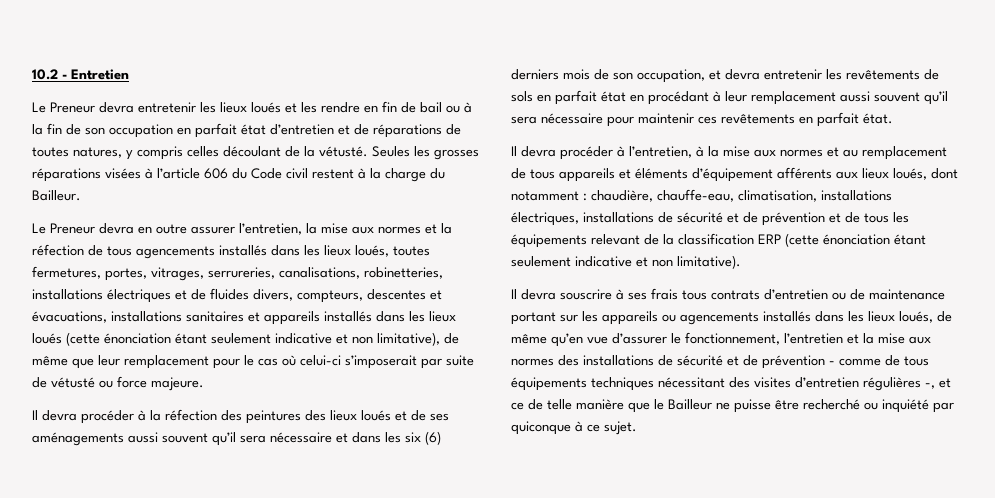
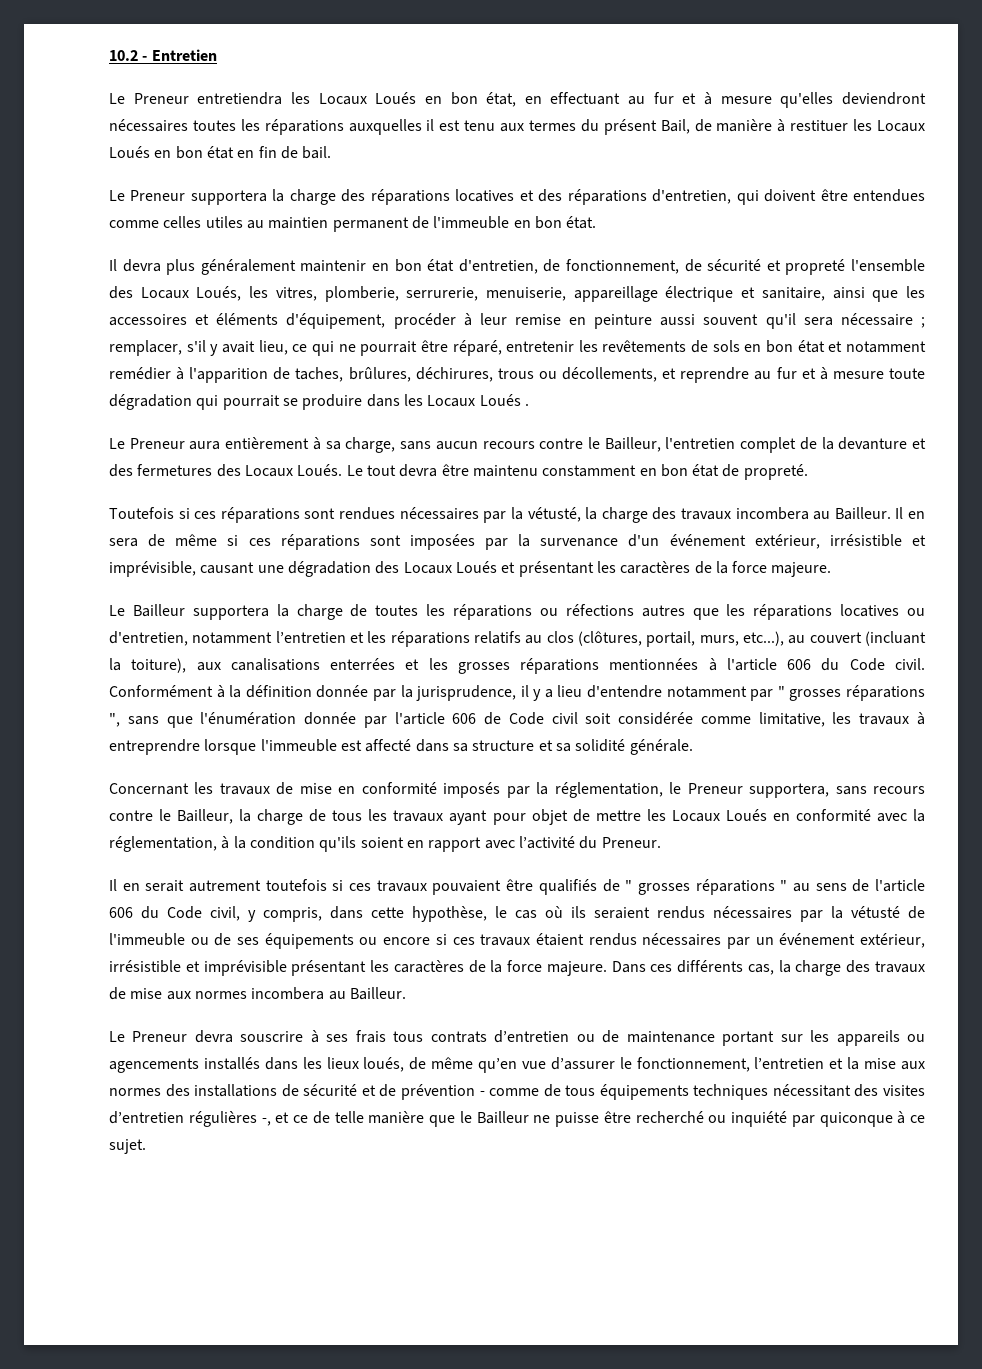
- Le Preneur devra entretenir les lieux loués et les rendre en fin de bail ou à la fin de son occupation en parfait état d’entretien et de réparations de toutes natures, y compris celles découlant de la vétusté. Seules les grosses réparations visées à l’article 606 du Code civil restent à la charge du Bailleur.
- Le Preneur devra en outre assurer l’entretien, la mise aux normes et la réfection de tous agencements installés dans les lieux loués, toutes fermetures, portes, vitrages, serrureries, canalisations, robinetteries, installations électriques et de fluides divers, compteurs, descentes et évacuations, installations sanitaires et appareils installés dans les lieux loués (cette énonciation étant seulement indicative et non limitative), de même que leur remplacement pour le cas où celui-ci s’imposerait par suite de vétusté ou force majeure.
- Il devra procéder à la réfection des peintures des lieux loués et de ses aménagements aussi souvent qu’il sera nécessaire et dans les six (6) derniers mois de son occupation, et devra entretenir les revêtements de sols en parfait état en procédant à leur remplacement aussi souvent qu’il sera nécessaire pour maintenir ces revêtements en parfait état.
- Il devra procéder à l’entretien, à la mise aux normes et au remplacement de tous appareils et éléments d’équipement afférents aux lieux loués, dont notamment : chaudière, chauffe-eau, climatisation, installations électriques, installations de sécurité et de prévention et de tous les équipements relevant de la classification ERP (cette énonciation étant seulement indicative et non limitative).
- Il devra souscrire à ses frais tous contrats d’entretien ou de maintenance portant sur les appareils ou agencements installés dans les lieux loués, de même qu’en vue d’assurer le fonctionnement, l’entretien et la mise aux normes des installations de sécurité et de prévention - comme de tous équipements techniques nécessitant des visites d’entretien régulières -, et ce de telle manière que le Bailleur ne puisse être recherché ou inquiété par quiconque à ce sujet.
+ Le Preneur entretiendra les Locaux Loués en bon état, en effectuant au fur et à mesure qu'elles deviendront nécessaires toutes les réparations auxquelles il est tenu aux termes du présent Bail, de manière à restituer les Locaux Loués en bon état en fin de bail.
+ Le Preneur supportera la charge des réparations locatives et des réparations d'entretien, qui doivent être entendues comme celles utiles au maintien permanent de l'immeuble en bon état.
+ Il devra plus généralement maintenir en bon état d'entretien, de fonctionnement, de sécurité et propreté l'ensemble des Locaux Loués, les vitres, plomberie, serrurerie, menuiserie, appareillage électrique et sanitaire, ainsi que les accessoires et éléments d'équipement, procéder à leur remise en peinture aussi souvent qu'il sera nécessaire ; remplacer, s'il y avait lieu, ce qui ne pourrait être réparé, entretenir les revêtements de sols en bon état et notamment remédier à l'apparition de taches, brûlures, déchirures, trous ou décollements, et reprendre au fur et à mesure toute dégradation qui pourrait se produire dans les Locaux Loués .
+ Le Preneur aura entièrement à sa charge, sans aucun recours contre le Bailleur, l'entretien complet de la devanture et des fermetures des Locaux Loués. Le tout devra être maintenu constamment en bon état de propreté.
+ Toutefois si ces réparations sont rendues nécessaires par la vétusté, la charge des travaux incombera au Bailleur. Il en sera de même si ces réparations sont imposées par la survenance d'un événement extérieur, irrésistible et imprévisible, causant une dégradation des Locaux Loués et présentant les caractères de la force majeure.
+ Le Bailleur supportera la charge de toutes les réparations ou réfections autres que les réparations locatives ou d'entretien, notamment l’entretien et les réparations relatifs au clos (clôtures, portail, murs, etc...), au couvert (incluant la toiture), aux canalisations enterrées et les grosses réparations mentionnées à l'article 606 du Code civil. Conformément à la définition donnée par la jurisprudence, il y a lieu d'entendre notamment par " grosses réparations ", sans que l'énumération donnée par l'article 606 de Code civil soit considérée comme limitative, les travaux à entreprendre lorsque l'immeuble est affecté dans sa structure et sa solidité générale.
+ Concernant les travaux de mise en conformité imposés par la réglementation, le Preneur supportera, sans recours contre le Bailleur, la charge de tous les travaux ayant pour objet de mettre les Locaux Loués en conformité avec la réglementation, à la condition qu'ils soient en rapport avec l’activité du Preneur.
+ Il en serait autrement toutefois si ces travaux pouvaient être qualifiés de " grosses réparations " au sens de l'article 606 du Code civil, y compris, dans cette hypothèse, le cas où ils seraient rendus nécessaires par la vétusté de l'immeuble ou de ses équipements ou encore si ces travaux étaient rendus nécessaires par un événement extérieur, irrésistible et imprévisible présentant les caractères de la force majeure. Dans ces différents cas, la charge des travaux de mise aux normes incombera au Bailleur.
+ Le Preneur devra souscrire à ses frais tous contrats d’entretien ou de maintenance portant sur les appareils ou agencements installés dans les lieux loués, de même qu’en vue d’assurer le fonctionnement, l’entretien et la mise aux normes des installations de sécurité et de prévention - comme de tous équipements techniques nécessitant des visites d’entretien régulières -, et ce de telle manière que le Bailleur ne puisse être recherché ou inquiété par quiconque à ce sujet.

